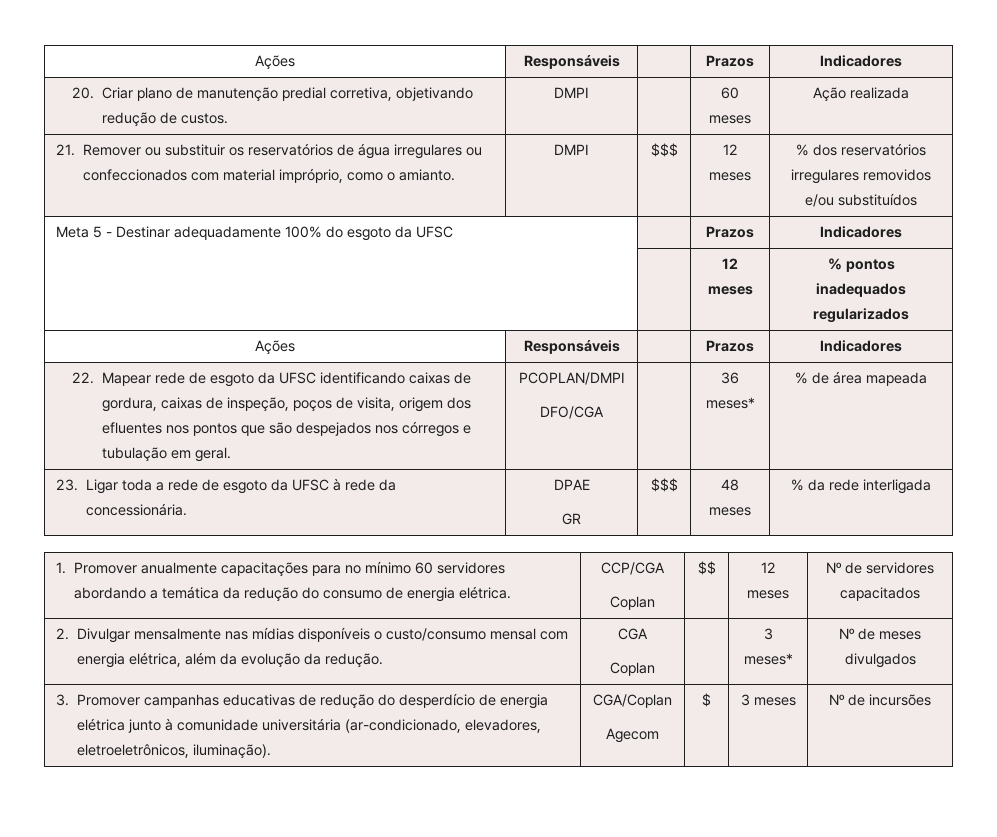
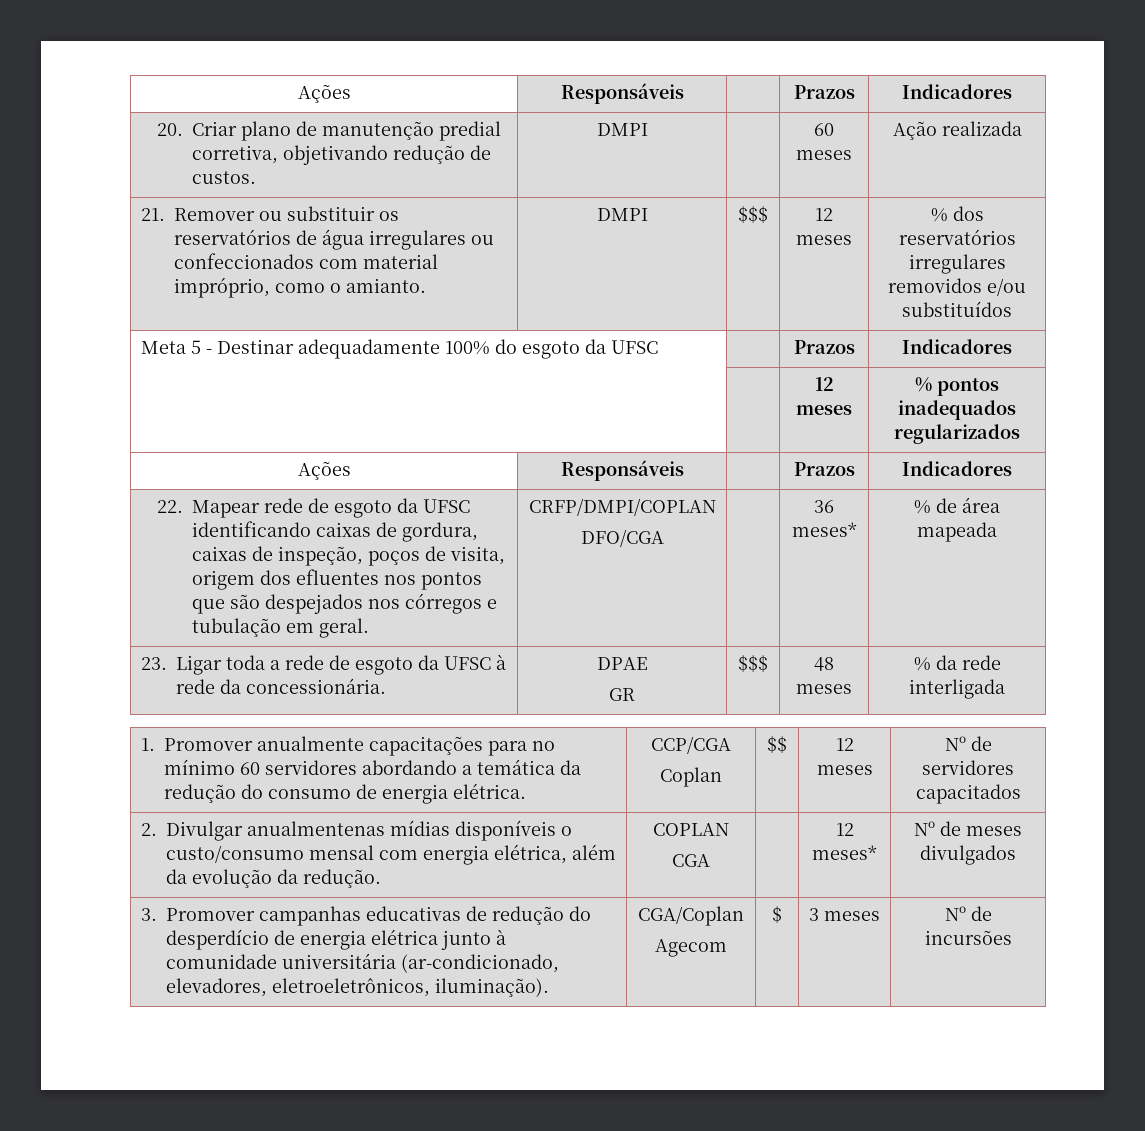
- 22. Mapear rede de esgoto da UFSC identificando caixas de gordura, caixas de inspeção, poços de visita, origem dos efluentes nos pontos que são despejados nos córregos e tubulação em geral. | PCOPLAN/DMPI
+ 22. Mapear rede de esgoto da UFSC identificando caixas de gordura, caixas de inspeção, poços de visita, origem dos efluentes nos pontos que são despejados nos córregos e tubulação em geral. | CRFP/DMPI/COPLAN
- 2. Divulgar mensalmente nas mídias disponíveis o custo/consumo mensal com energia elétrica, além da evolução da redução. | CGA
- Coplan | | 3 meses* | Nº de meses divulgados
+ 2. Divulgar anualmentenas mídias disponíveis o custo/consumo mensal com energia elétrica, além da evolução da redução. | COPLAN
+ CGA | | 12 meses* | Nº de meses divulgados

